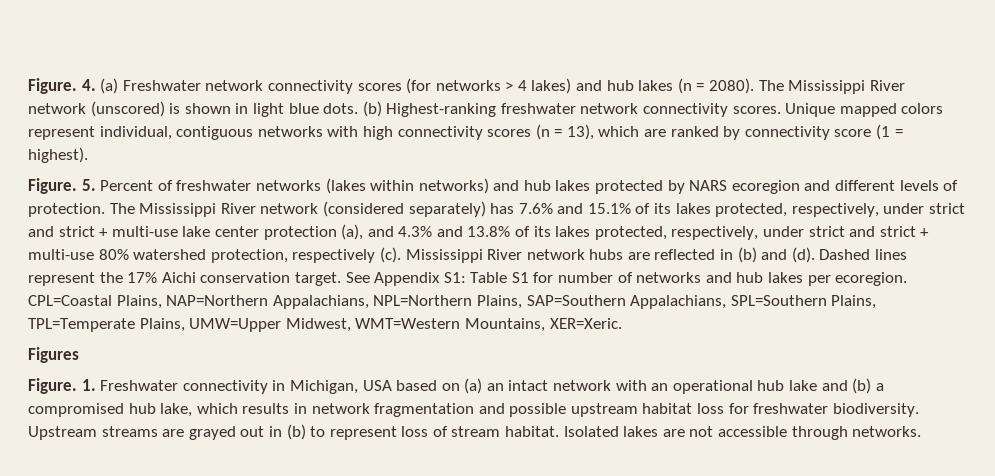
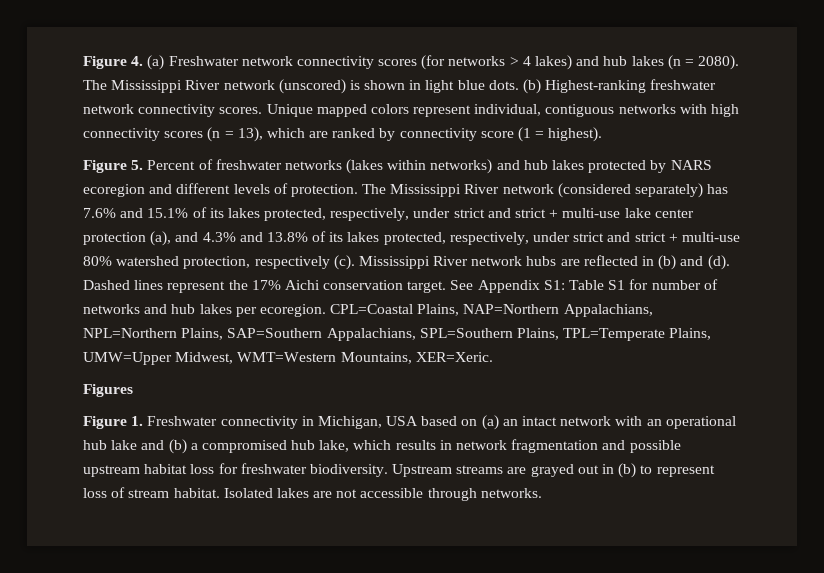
- Figure. 4. (a) Freshwater network connectivity scores (for networks > 4 lakes) and hub lakes (n = 2080).
+ Figure 4. (a) Freshwater network connectivity scores (for networks > 4 lakes) and hub lakes (n = 2080).
- Figure. 5. Percent of freshwater networks (lakes within networks) and hub lakes protected by NARS ecoregion and different levels of protection.
+ Figure 5. Percent of freshwater networks (lakes within networks) and hub lakes protected by NARS ecoregion and different levels of protection.
- Figure. 1. Freshwater connectivity in Michigan, USA based on (a) an intact network with an operational hub lake and (b) a compromised hub lake, which results in network fragmentation and possible upstream habitat loss for freshwater biodiversity.
+ Figure 1. Freshwater connectivity in Michigan, USA based on (a) an intact network with an operational hub lake and (b) a compromised hub lake, which results in network fragmentation and possible upstream habitat loss for freshwater biodiversity.

